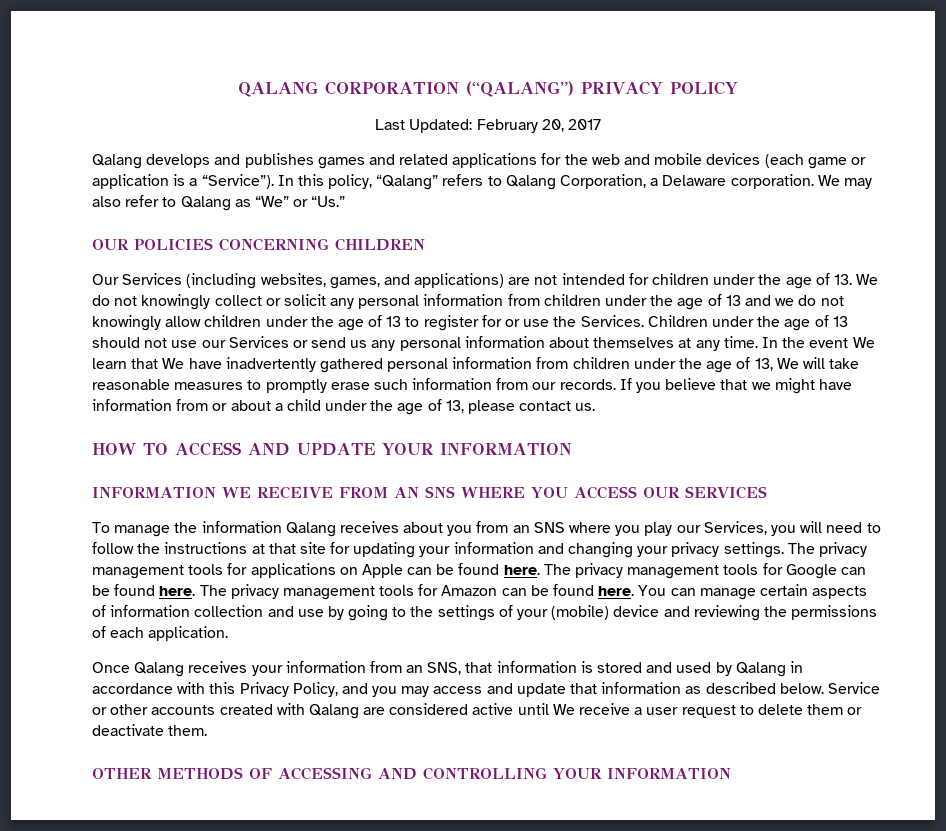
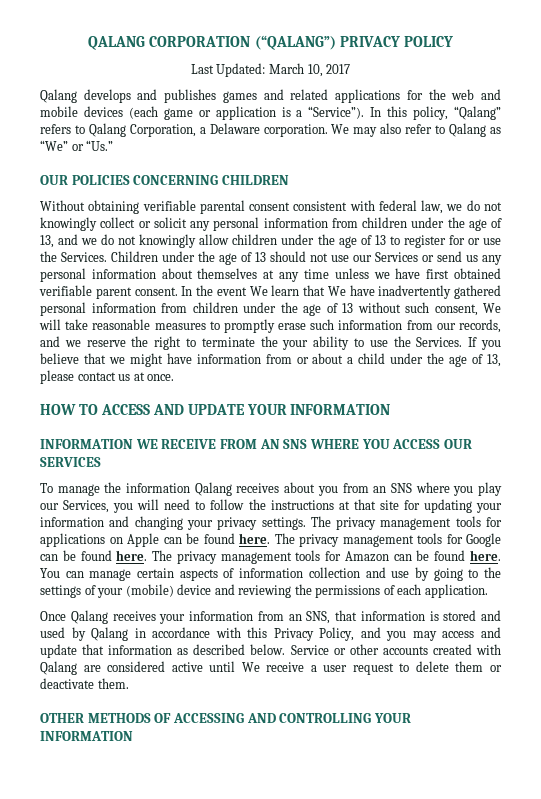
- Last Updated: February 20, 2017
+ Last Updated: March 10, 2017
- Our Services (including websites, games, and applications) are not intended for children under the age of 13. We do not knowingly collect or solicit any personal information from children under the age of 13 and we do not knowingly allow children under the age of 13 to register for or use the Services.
+ Without obtaining verifiable parental consent consistent with federal law, we do not knowingly collect or solicit any personal information from children under the age of 13, and we do not knowingly allow children under the age of 13 to register for or use the Services.
- Children under the age of 13 should not use our Services or send us any personal information about themselves at any time.
+ Children under the age of 13 should not use our Services or send us any personal information about themselves at any time unless we have first obtained verifiable parent consent.
- In the event We learn that We have inadvertently gathered personal information from children under the age of 13, We will take reasonable measures to promptly erase such information from our records.
+ In the event We learn that We have inadvertently gathered personal information from children under the age of 13 without such consent, We will take reasonable measures to promptly erase such information from our records, and we reserve the right to terminate the your ability to use the Services.
- If you believe that we might have information from or about a child under the age of 13, please contact us.
+ If you believe that we might have information from or about a child under the age of 13, please contact us at once.

